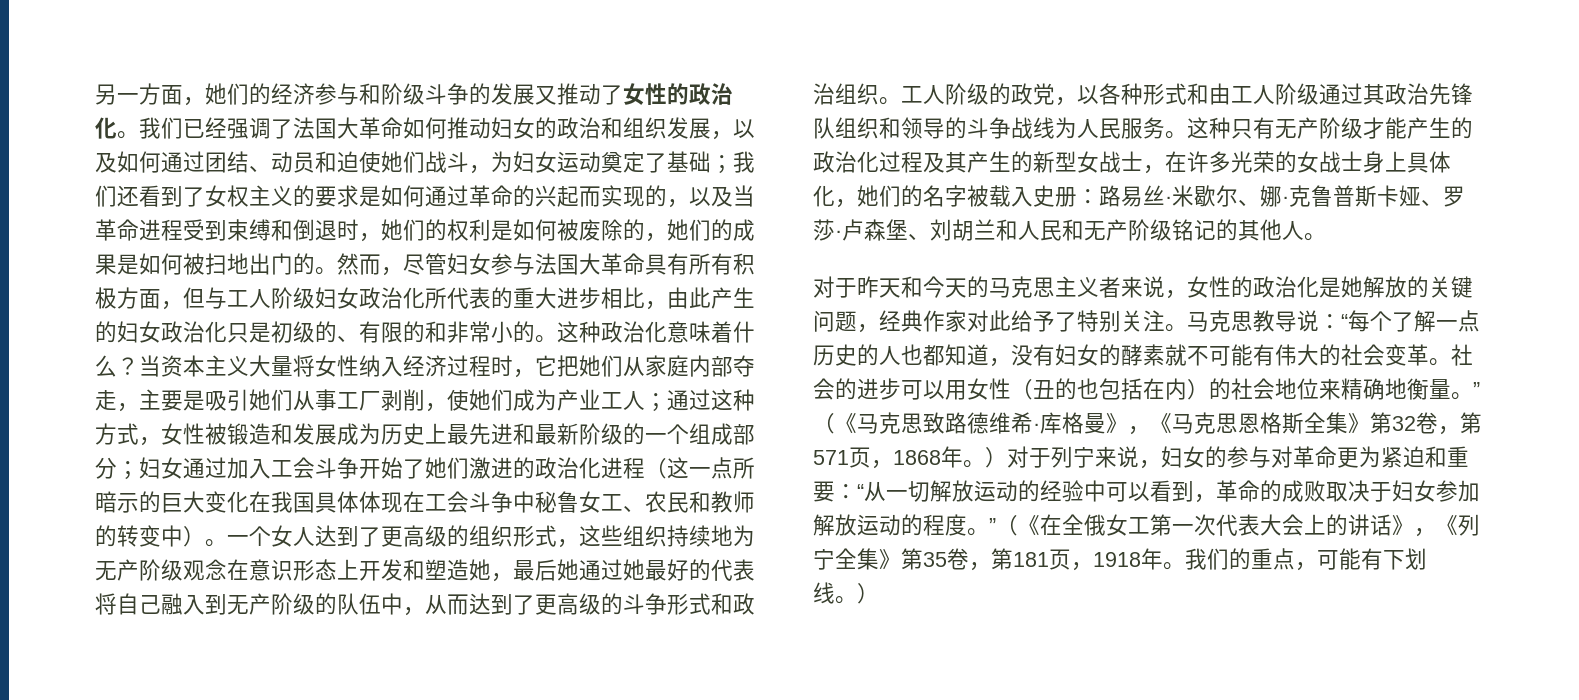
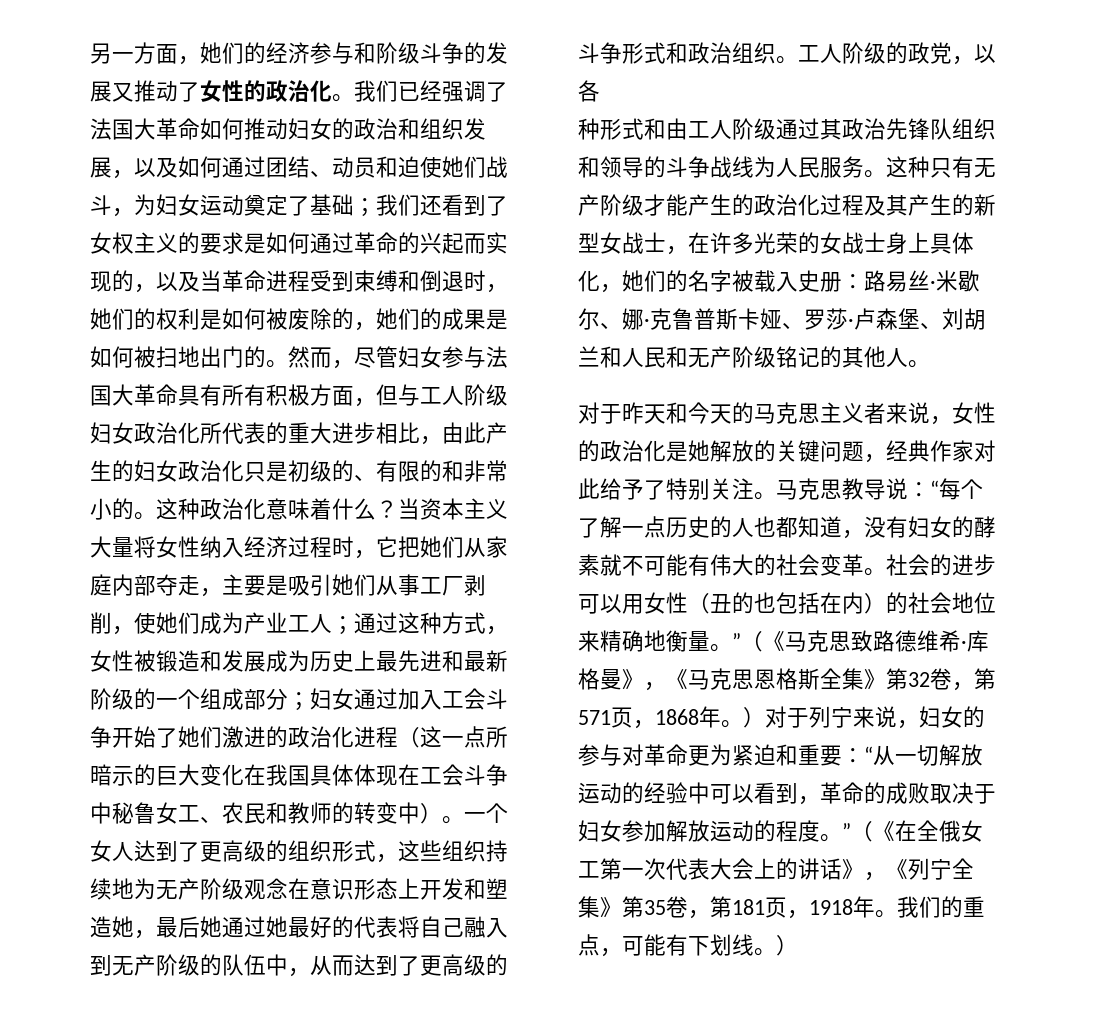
- 工人阶级的政党，以各种形式和由工人阶级通过其政治先锋队组织和领导的斗争战线为人民服务。
+ 工人阶级的政党，以各
+ 种形式和由工人阶级通过其政治先锋队组织和领导的斗争战线为人民服务。

